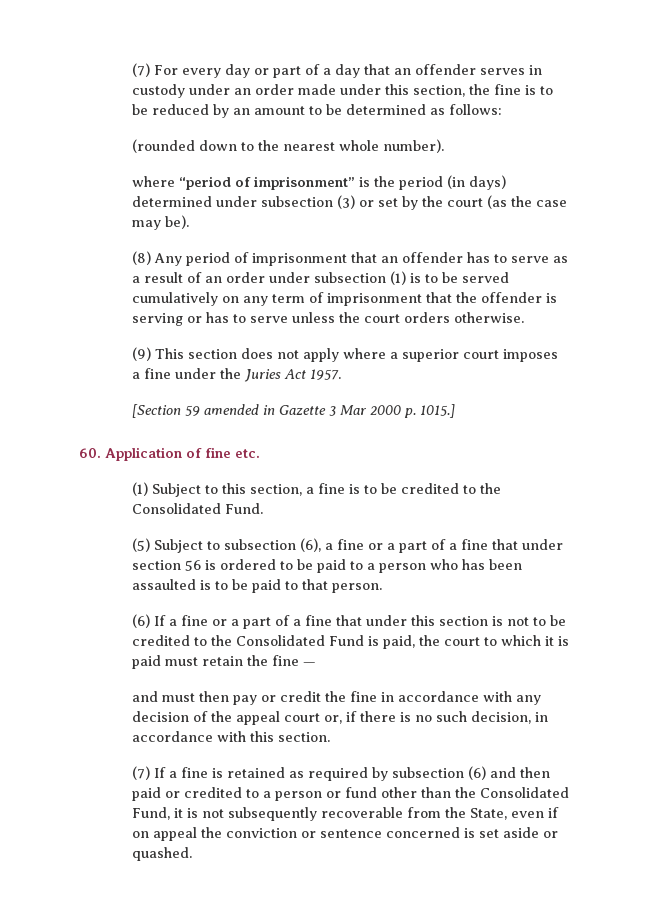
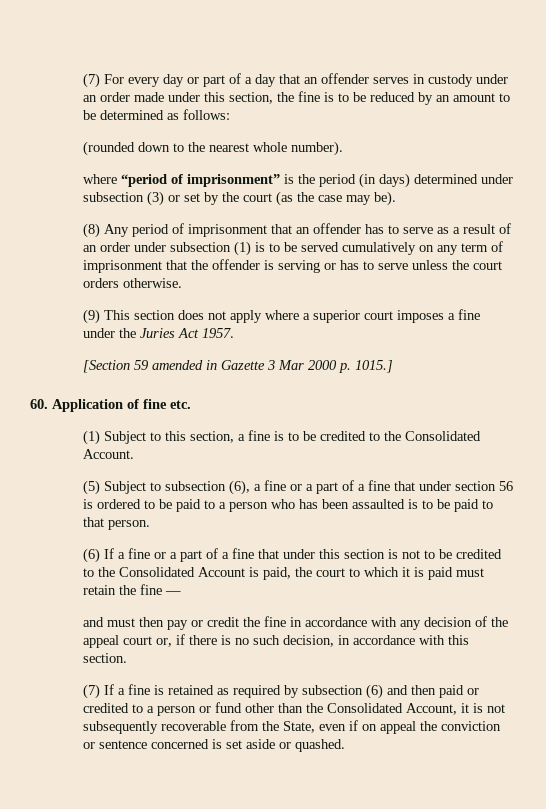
- (1) Subject to this section, a fine is to be credited to the Consolidated Fund.
+ (1) Subject to this section, a fine is to be credited to the Consolidated Account.
- (6) If a fine or a part of a fine that under this section is not to be credited to the Consolidated Fund is paid, the court to which it is paid must retain the fine —
+ (6) If a fine or a part of a fine that under this section is not to be credited to the Consolidated Account is paid, the court to which it is paid must retain the fine —
- (7) If a fine is retained as required by subsection (6) and then paid or credited to a person or fund other than the Consolidated Fund, it is not subsequently recoverable from the State, even if on appeal the conviction or sentence concerned is set aside or quashed.
+ (7) If a fine is retained as required by subsection (6) and then paid or credited to a person or fund other than the Consolidated Account, it is not subsequently recoverable from the State, even if on appeal the conviction or sentence concerned is set aside or quashed.

